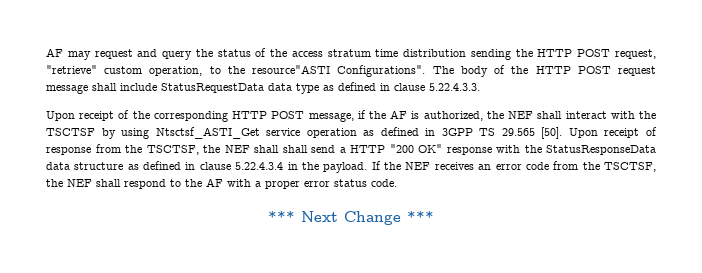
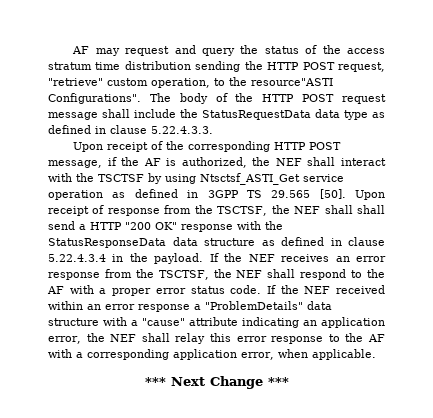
- The body of the HTTP POST request message shall include StatusRequestData data type as defined in clause 5.22.4.3.3.
+ The body of the HTTP POST request message shall include the StatusRequestData data type as defined in clause 5.22.4.3.3.
- If the NEF receives an error code from the TSCTSF, the NEF shall respond to the AF with a proper error status code.
+ If the NEF receives an error response from the TSCTSF, the NEF shall respond to the AF with a proper error status code. If the NEF received within an error response a "ProblemDetails" data structure with a "cause" attribute indicating an application error, the NEF shall relay this error response to the AF with a corresponding application error, when applicable.

